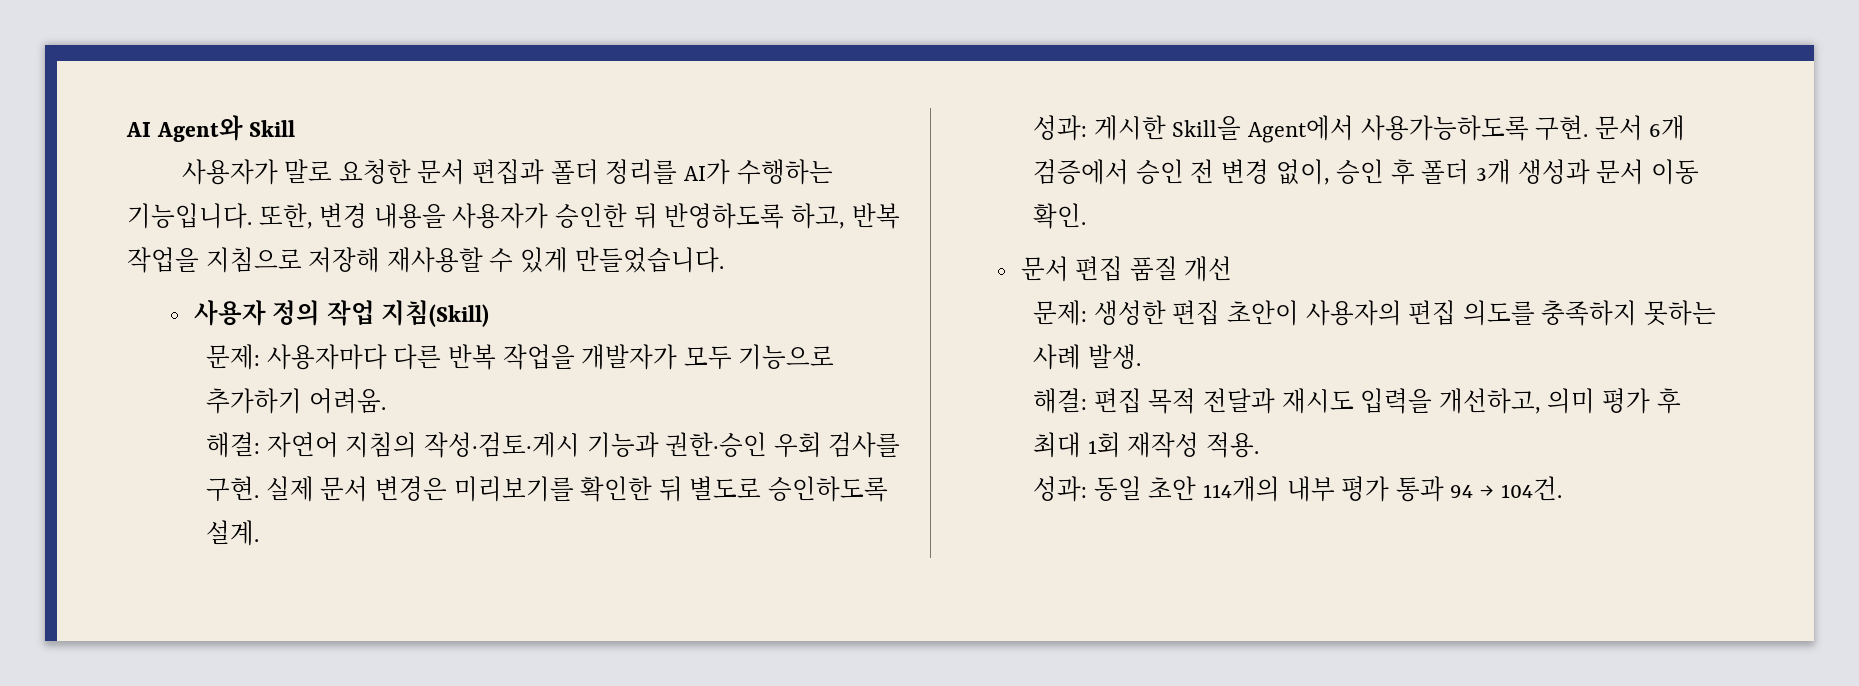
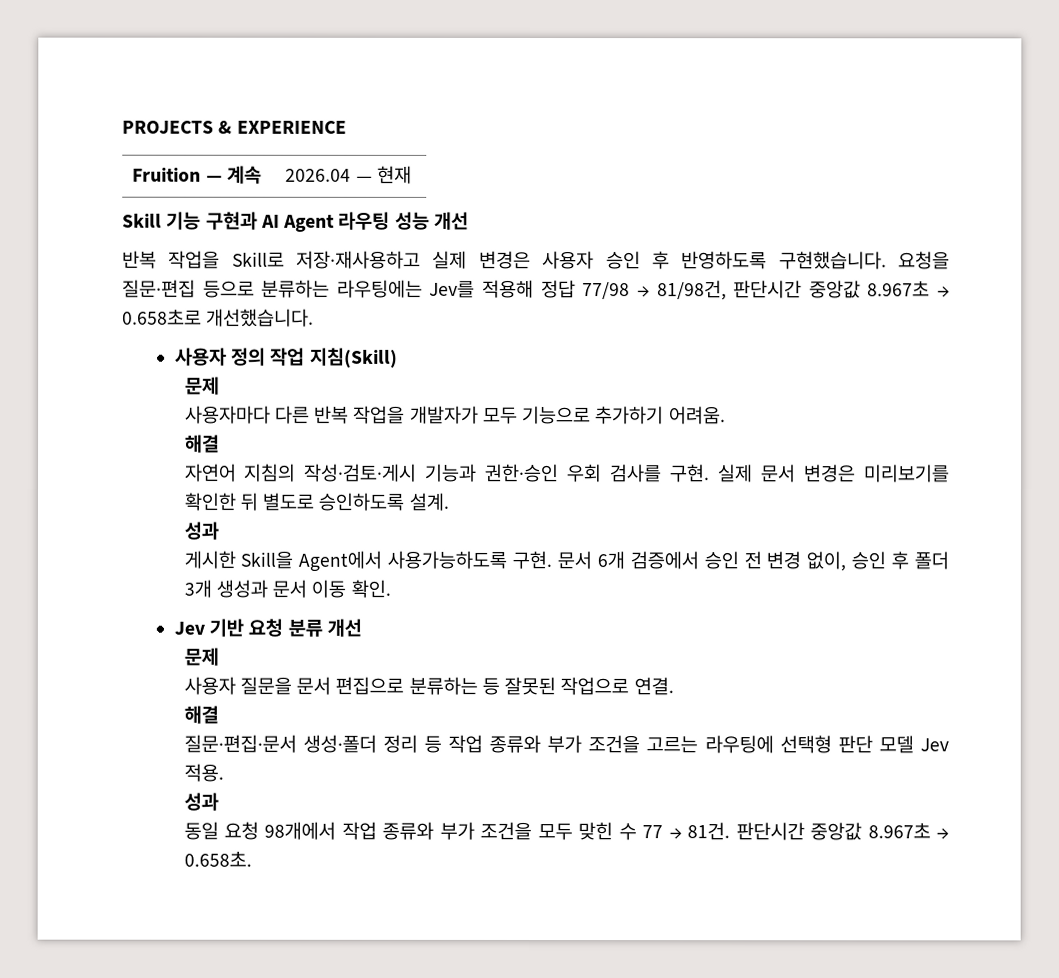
- AI Agent와 Skill
- 사용자가 말로 요청한 문서 편집과 폴더 정리를 AI가 수행하는 기능입니다. 또한, 변경 내용을 사용자가 승인한 뒤 반영하도록 하고, 반복 작업을 지침으로 저장해 재사용할 수 있게 만들었습니다.
+ PROJECTS & EXPERIENCE
+ Fruition — 계속 | 2026.04 — 현재
+ Skill 기능 구현과 AI Agent 라우팅 성능 개선
+ 반복 작업을 Skill로 저장·재사용하고 실제 변경은 사용자 승인 후 반영하도록 구현했습니다. 요청을 질문·편집 등으로 분류하는 라우팅에는 Jev를 적용해 정답 77/98 → 81/98건, 판단시간 중앙값 8.967초 → 0.658초로 개선했습니다.
  사용자 정의 작업 지침(Skill)
- 문제: 사용자마다 다른 반복 작업을 개발자가 모두 기능으로 추가하기 어려움.
- 해결: 자연어 지침의 작성·검토·게시 기능과 권한·승인 우회 검사를 구현.
+ 문제
+ 사용자마다 다른 반복 작업을 개발자가 모두 기능으로 추가하기 어려움.
+ 해결
+ 자연어 지침의 작성·검토·게시 기능과 권한·승인 우회 검사를 구현.
  실제 문서 변경은 미리보기를 확인한 뒤 별도로 승인하도록 설계.
- 성과: 게시한 Skill을 Agent에서 사용가능하도록 구현.
+ 성과
+ 게시한 Skill을 Agent에서 사용가능하도록 구현.
- 문서 편집 품질 개선
- 문제: 생성한 편집 초안이 사용자의 편집 의도를 충족하지 못하는 사례 발생.
- 해결: 편집 목적 전달과 재시도 입력을 개선하고, 의미 평가 후 최대 1회 재작성 적용.
- 성과: 동일 초안 114개의 내부 평가 통과 94 → 104건.
+ Jev 기반 요청 분류 개선
+ 문제
+ 사용자 질문을 문서 편집으로 분류하는 등 잘못된 작업으로 연결.
+ 해결
+ 질문·편집·문서 생성·폴더 정리 등 작업 종류와 부가 조건을 고르는 라우팅에 선택형 판단 모델 Jev 적용.
+ 성과
+ 동일 요청 98개에서 작업 종류와 부가 조건을 모두 맞힌 수 77 → 81건. 판단시간 중앙값 8.967초 → 0.658초.

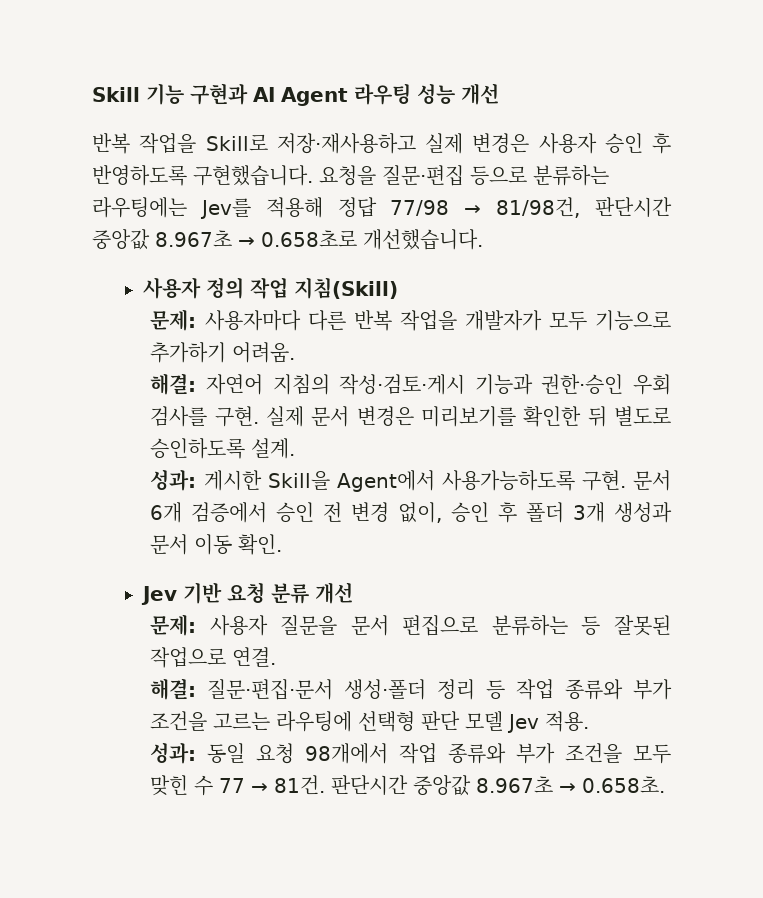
- PROJECTS & EXPERIENCE
- Fruition — 계속 | 2026.04 — 현재
  사용자 정의 작업 지침(Skill)
- 문제
- 사용자마다 다른 반복 작업을 개발자가 모두 기능으로 추가하기 어려움.
- 해결
- 자연어 지침의 작성·검토·게시 기능과 권한·승인 우회 검사를 구현.
+ 문제: 사용자마다 다른 반복 작업을 개발자가 모두 기능으로 추가하기 어려움.
+ 해결: 자연어 지침의 작성·검토·게시 기능과 권한·승인 우회 검사를 구현.
  실제 문서 변경은 미리보기를 확인한 뒤 별도로 승인하도록 설계.
- 성과
- 게시한 Skill을 Agent에서 사용가능하도록 구현.
+ 성과: 게시한 Skill을 Agent에서 사용가능하도록 구현.
  Jev 기반 요청 분류 개선
- 문제
- 사용자 질문을 문서 편집으로 분류하는 등 잘못된 작업으로 연결.
- 해결
- 질문·편집·문서 생성·폴더 정리 등 작업 종류와 부가 조건을 고르는 라우팅에 선택형 판단 모델 Jev 적용.
- 성과
- 동일 요청 98개에서 작업 종류와 부가 조건을 모두 맞힌 수 77 → 81건.
+ 문제: 사용자 질문을 문서 편집으로 분류하는 등 잘못된 작업으로 연결.
+ 해결: 질문·편집·문서 생성·폴더 정리 등 작업 종류와 부가 조건을 고르는 라우팅에 선택형 판단 모델 Jev 적용.
+ 성과: 동일 요청 98개에서 작업 종류와 부가 조건을 모두 맞힌 수 77 → 81건.

